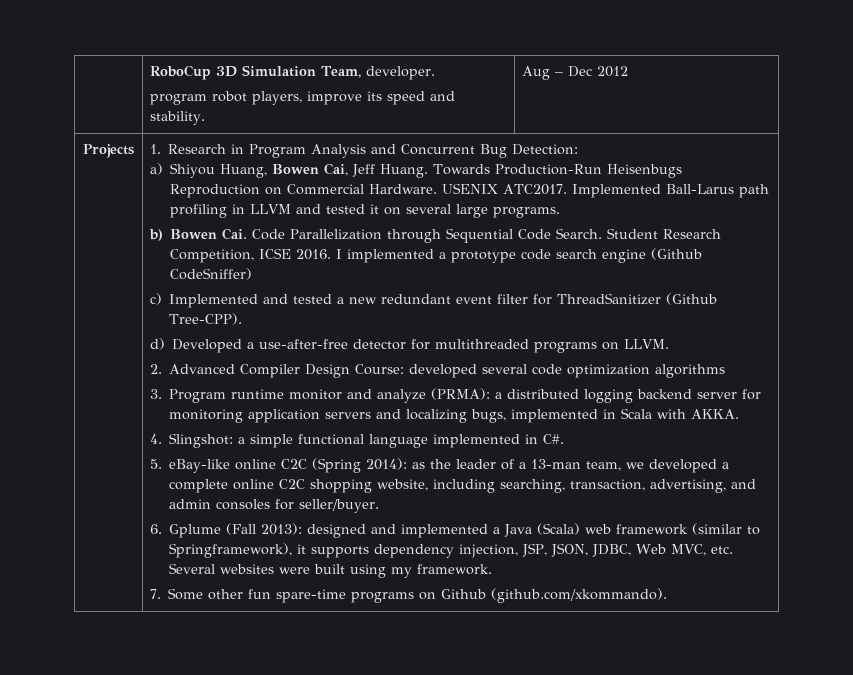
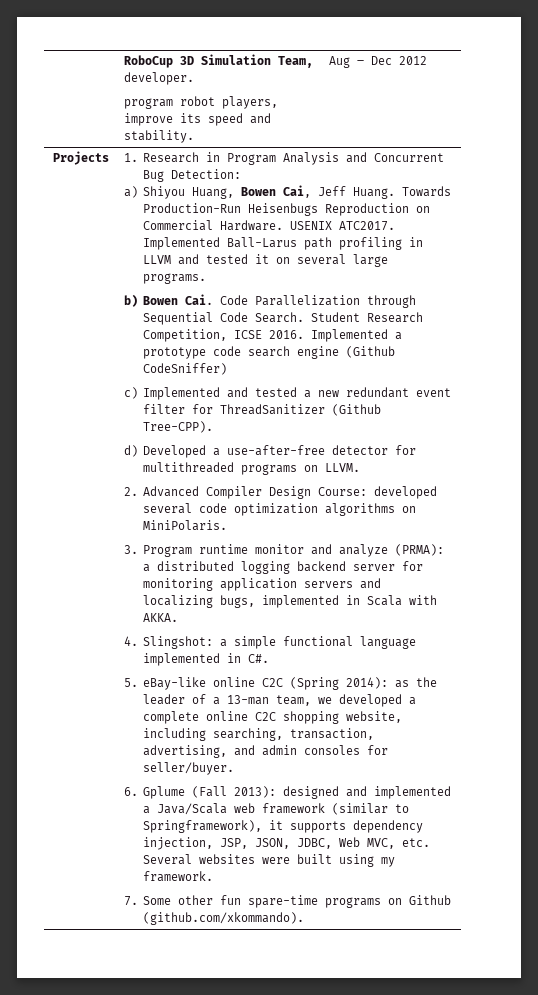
- I implemented a prototype code search engine (Github CodeSniffer)
+ Implemented a prototype code search engine (Github CodeSniffer)
- 2. Advanced Compiler Design Course: developed several code optimization algorithms
+ 2. Advanced Compiler Design Course: developed several code optimization algorithms on MiniPolaris.
- 6. Gplume (Fall 2013): designed and implemented a Java (Scala) web framework (similar to Springframework), it supports dependency injection, JSP, JSON, JDBC, Web MVC, etc. Several websites were built using my framework.
+ 6. Gplume (Fall 2013): designed and implemented a Java/Scala web framework (similar to Springframework), it supports dependency injection, JSP, JSON, JDBC, Web MVC, etc. Several websites were built using my framework.

